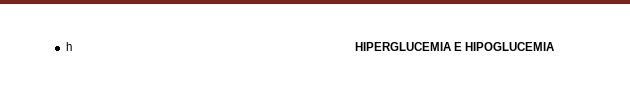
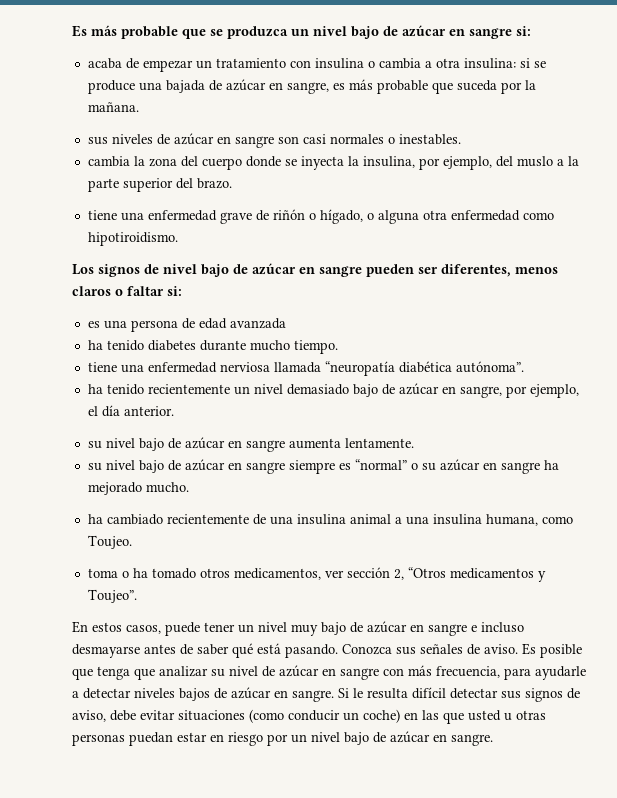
- h
- HIPERGLUCEMIA E HIPOGLUCEMIA
+ Es más probable que se produzca un nivel bajo de azúcar en sangre si:
+ acaba de empezar un tratamiento con insulina o cambia a otra insulina: si se produce una bajada de azúcar en sangre, es más probable que suceda por la mañana.
+ sus niveles de azúcar en sangre son casi normales o inestables.
+ cambia la zona del cuerpo donde se inyecta la insulina, por ejemplo, del muslo a la parte superior del brazo.
+ tiene una enfermedad grave de riñón o hígado, o alguna otra enfermedad como hipotiroidismo.
+ Los signos de nivel bajo de azúcar en sangre pueden ser diferentes, menos claros o faltar si:
+ es una persona de edad avanzada
+ ha tenido diabetes durante mucho tiempo.
+ tiene una enfermedad nerviosa llamada “neuropatía diabética autónoma”.
+ ha tenido recientemente un nivel demasiado bajo de azúcar en sangre, por ejemplo, el día anterior.
+ su nivel bajo de azúcar en sangre aumenta lentamente.
+ su nivel bajo de azúcar en sangre siempre es “normal” o su azúcar en sangre ha mejorado mucho.
+ ha cambiado recientemente de una insulina animal a una insulina humana, como Toujeo.
+ toma o ha tomado otros medicamentos, ver sección 2, “Otros medicamentos y Toujeo”.
+ En estos casos, puede tener un nivel muy bajo de azúcar en sangre e incluso desmayarse antes de saber qué está pasando. Conozca sus señales de aviso. Es posible que tenga que analizar su nivel de azúcar en sangre con más frecuencia, para ayudarle a detectar niveles bajos de azúcar en sangre. Si le resulta difícil detectar sus signos de aviso, debe evitar situaciones (como conducir un coche) en las que usted u otras personas puedan estar en riesgo por un nivel bajo de azúcar en sangre.

